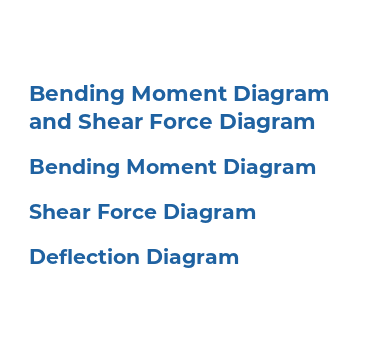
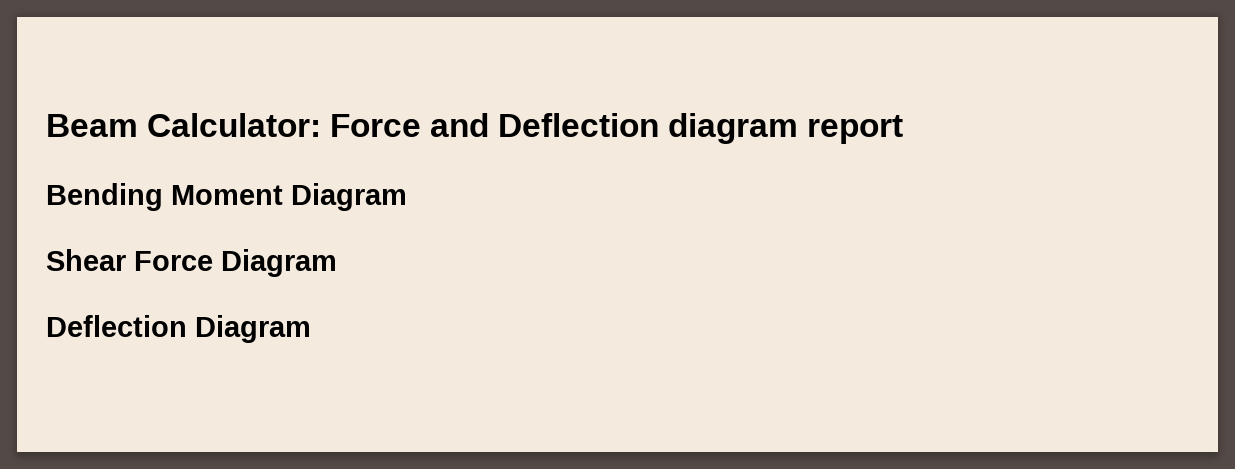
- Bending Moment Diagram and Shear Force Diagram
+ Beam Calculator: Force and Deflection diagram report

